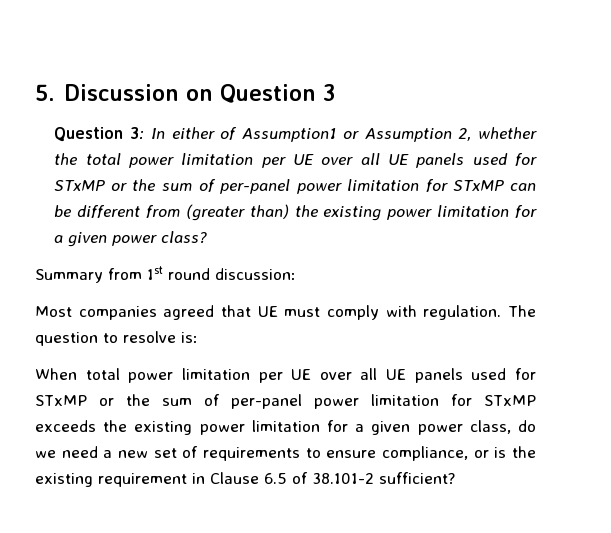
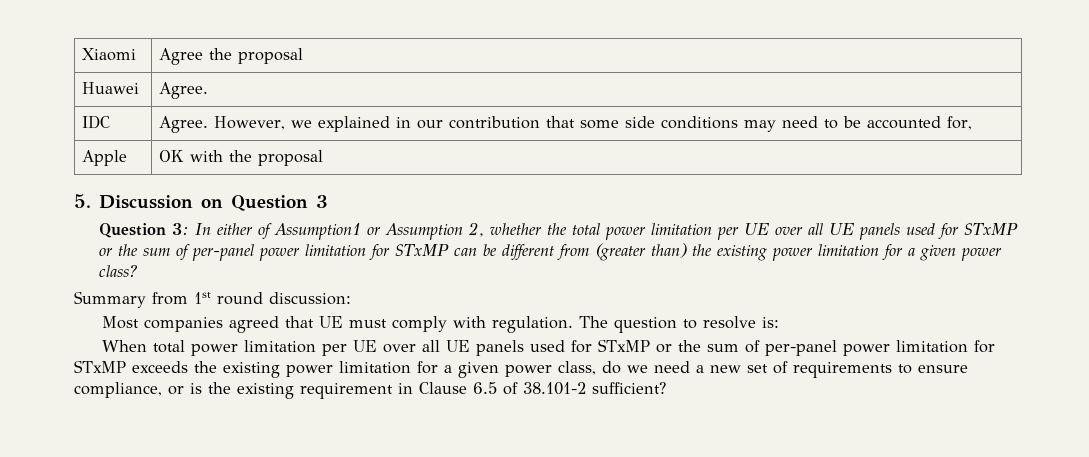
+ Xiaomi | Agree the proposal
+ Huawei | Agree.
+ IDC | Agree. However, we explained in our contribution that some side conditions may need to be accounted for,
+ Apple | OK with the proposal

